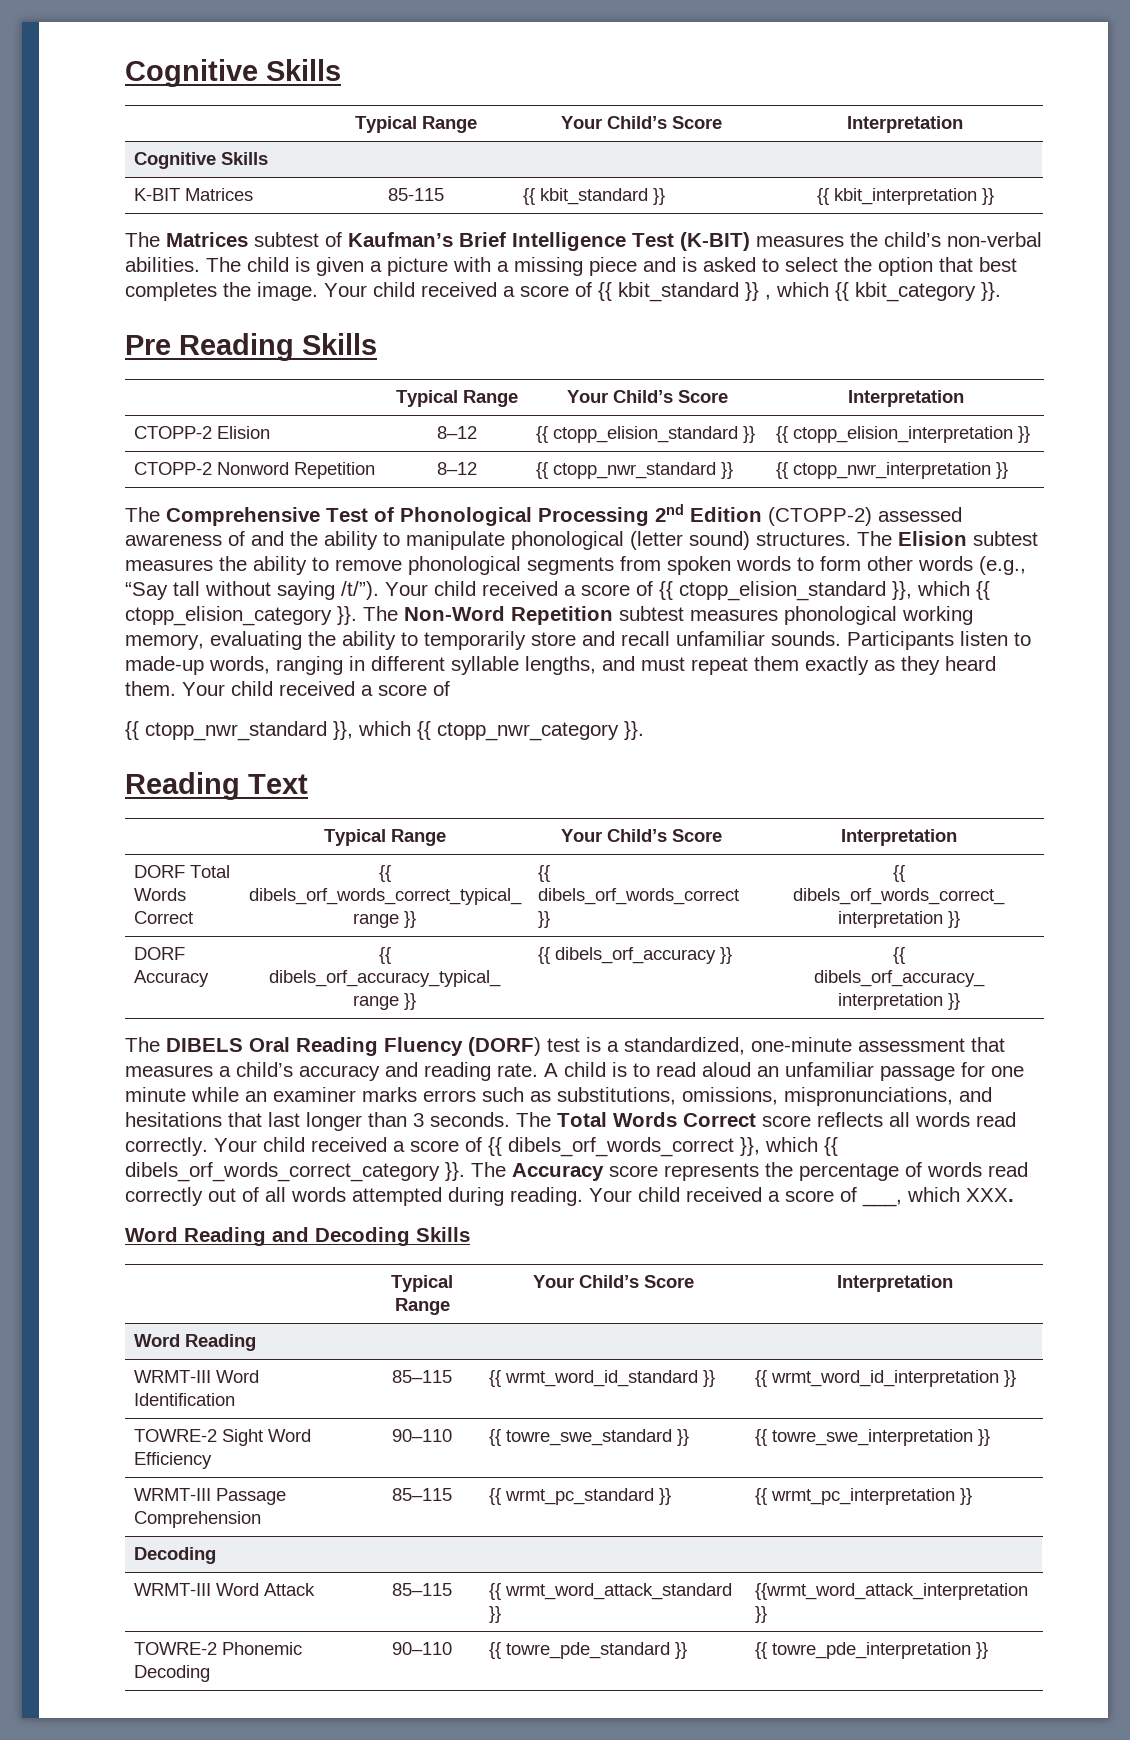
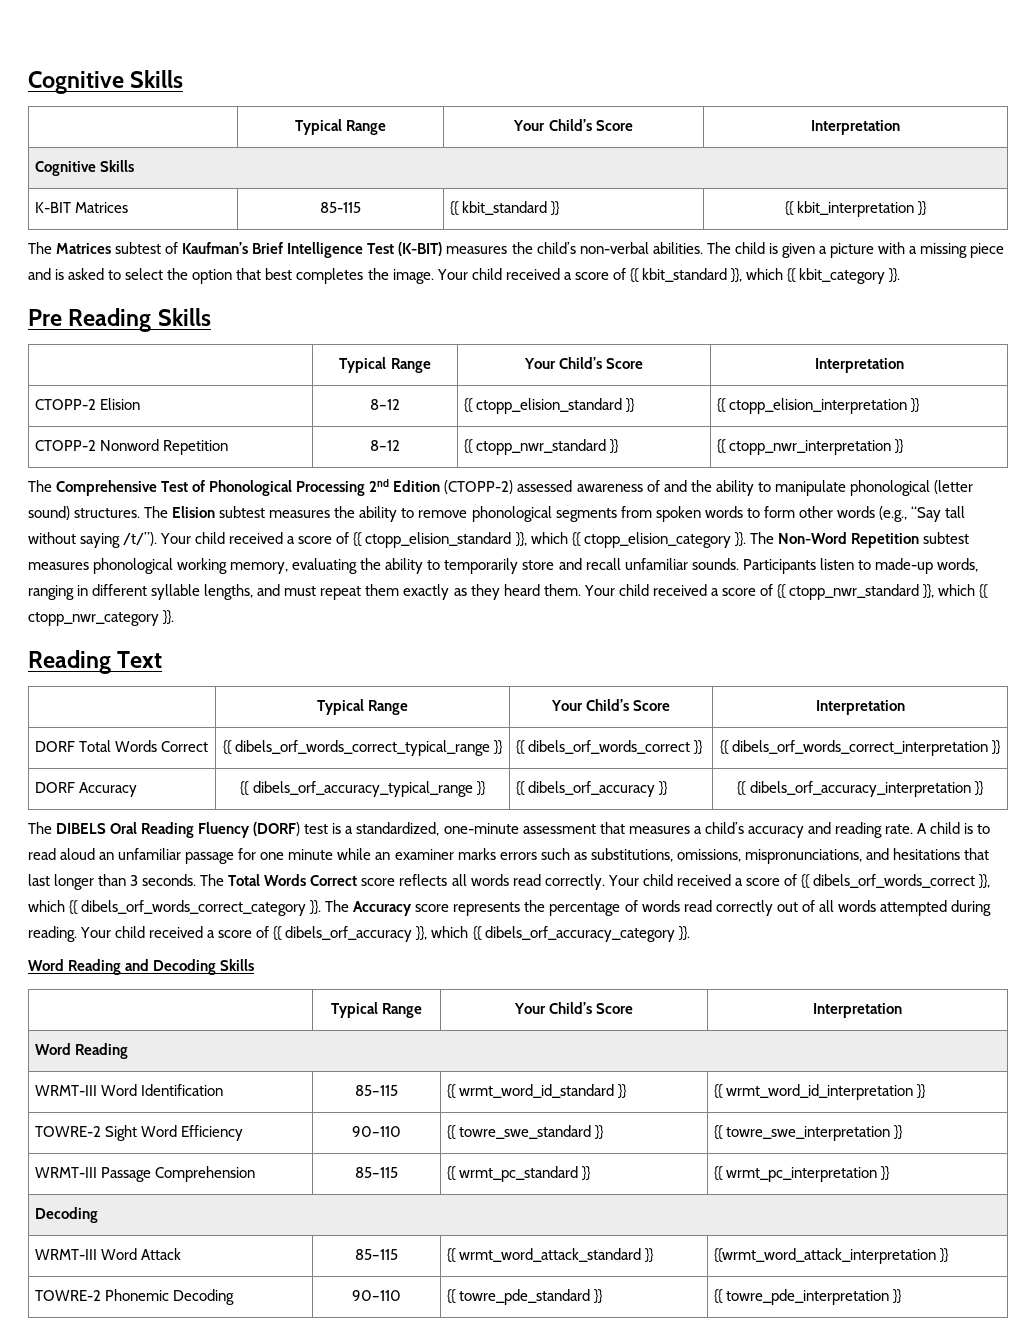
- Your child received a score of {{ kbit_standard }} , which {{ kbit_category }}.
+ Your child received a score of {{ kbit_standard }}, which {{ kbit_category }}.
- Participants listen to made-up words, ranging in different syllable lengths, and must repeat them exactly as they heard them. Your child received a score of
- {{ ctopp_nwr_standard }}, which {{ ctopp_nwr_category }}.
+ Participants listen to made-up words, ranging in different syllable lengths, and must repeat them exactly as they heard them. Your child received a score of {{ ctopp_nwr_standard }}, which {{ ctopp_nwr_category }}.
- Your child received a score of ___, which XXX.
+ Your child received a score of {{ dibels_orf_accuracy }}, which {{ dibels_orf_accuracy_category }}.

